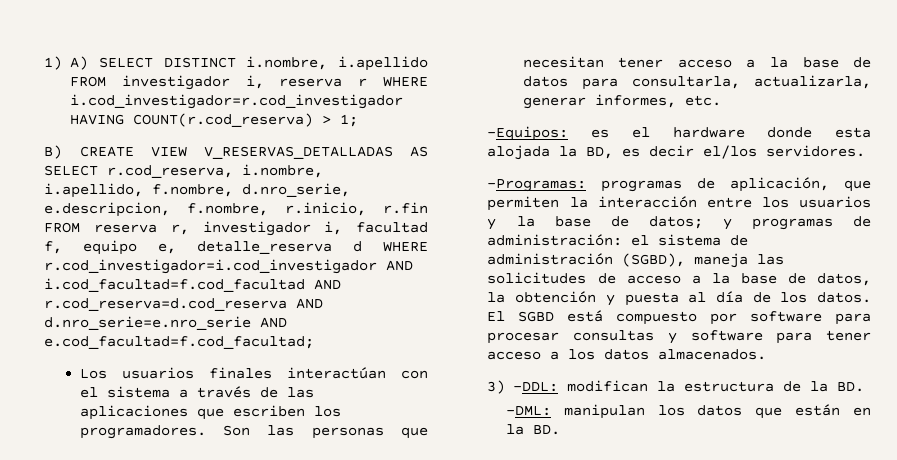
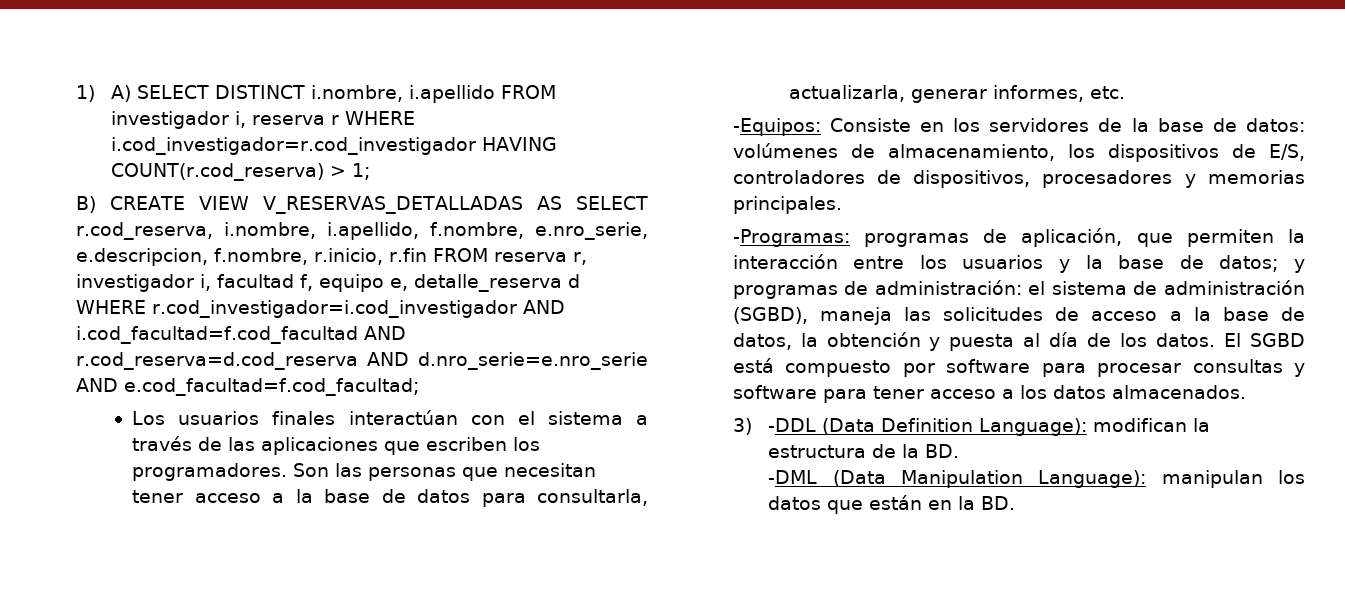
- B) CREATE VIEW V_RESERVAS_DETALLADAS AS SELECT r.cod_reserva, i.nombre, i.apellido, f.nombre, d.nro_serie, e.descripcion, f.nombre, r.inicio, r.fin FROM reserva r, investigador i, facultad f, equipo e, detalle_reserva d WHERE r.cod_investigador=i.cod_investigador AND i.cod_facultad=f.cod_facultad AND r.cod_reserva=d.cod_reserva AND d.nro_serie=e.nro_serie AND e.cod_facultad=f.cod_facultad;
+ B) CREATE VIEW V_RESERVAS_DETALLADAS AS SELECT r.cod_reserva, i.nombre, i.apellido, f.nombre, e.nro_serie, e.descripcion, f.nombre, r.inicio, r.fin FROM reserva r, investigador i, facultad f, equipo e, detalle_reserva d WHERE r.cod_investigador=i.cod_investigador AND i.cod_facultad=f.cod_facultad AND r.cod_reserva=d.cod_reserva AND d.nro_serie=e.nro_serie AND e.cod_facultad=f.cod_facultad;
- -Equipos: es el hardware donde esta alojada la BD, es decir el/los servidores.
+ -Equipos: Consiste en los servidores de la base de datos: volúmenes de almacenamiento, los dispositivos de E/S, controladores de dispositivos, procesadores y memorias principales.
- 3) -DDL: modifican la estructura de la BD.
+ 3) -DDL (Data Definition Language): modifican la estructura de la BD.
- -DML: manipulan los datos que están en la BD.
+ -DML (Data Manipulation Language): manipulan los datos que están en la BD.

